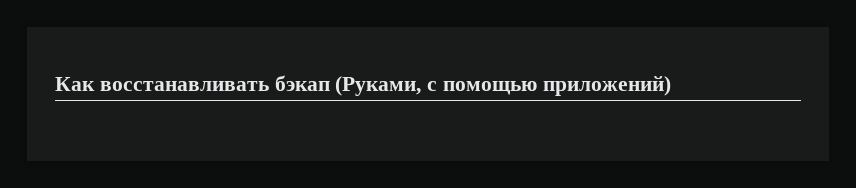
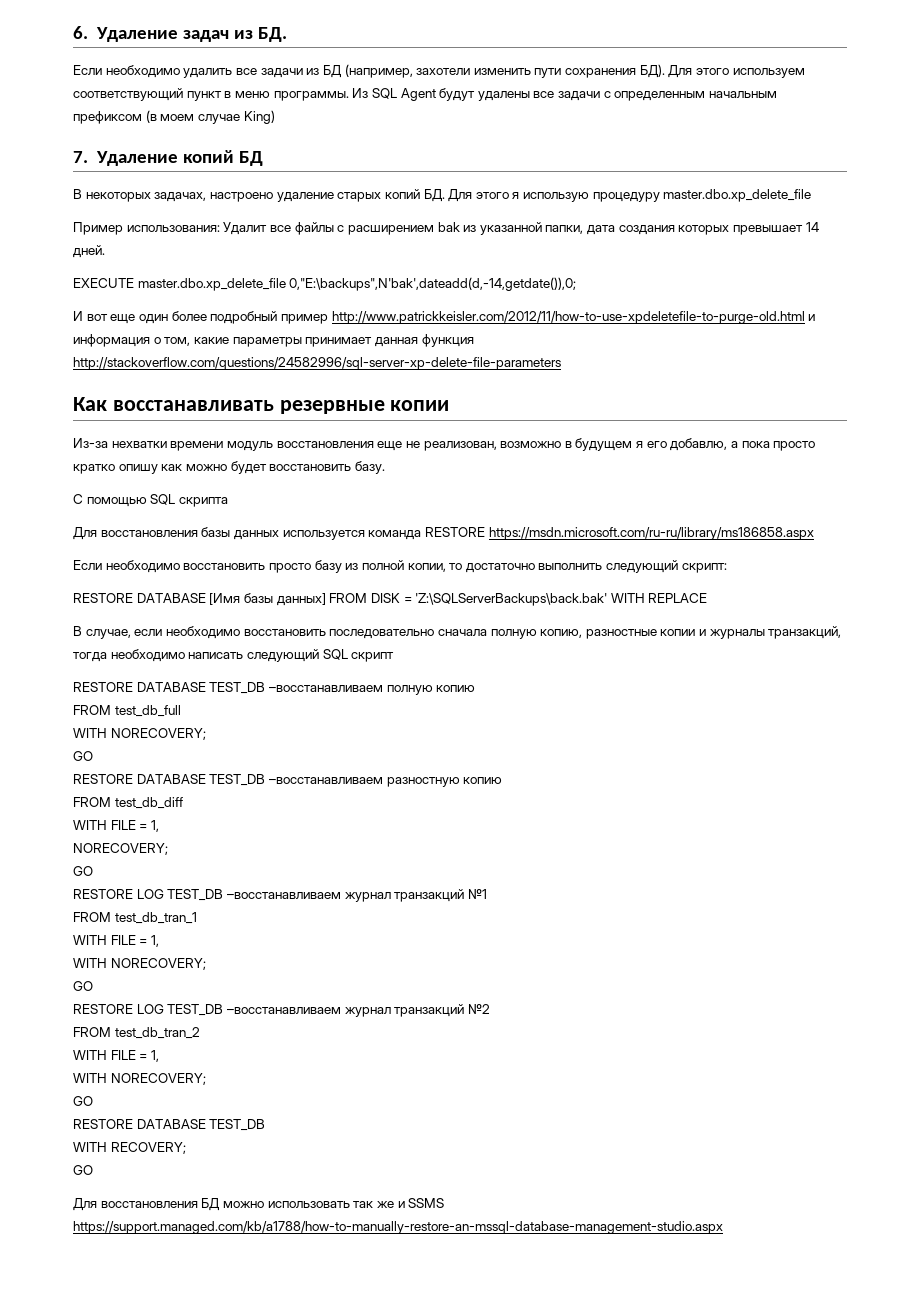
- Как восстанавливать бэкап (Руками, с помощью приложений)
+ 6. Удаление задач из БД.
+ Если необходимо удалить все задачи из БД (например, захотели изменить пути сохранения БД). Для этого используем соответствующий пункт в меню программы. Из SQL Agent будут удалены все задачи с определенным начальным префиксом (в моем случае King)
+ 7. Удаление копий БД
+ В некоторых задачах, настроено удаление старых копий БД. Для этого я использую процедуру master.dbo.xp_delete_file
+ Пример использования: Удалит все файлы с расширением bak из указанной папки, дата создания которых превышает 14 дней.
+ EXECUTE master.dbo.xp_delete_file 0,"E:\backups",N'bak',dateadd(d,-14,getdate()),0;
+ И вот еще один более подробный пример http://www.patrickkeisler.com/2012/11/how-to-use-xpdeletefile-to-purge-old.html и информация о том, какие параметры принимает данная функция http://stackoverflow.com/questions/24582996/sql-server-xp-delete-file-parameters
+ Как восстанавливать резервные копии
+ Из-за нехватки времени модуль восстановления еще не реализован, возможно в будущем я его добавлю, а пока просто кратко опишу как можно будет восстановить базу.
+ С помощью SQL скрипта
+ Для восстановления базы данных используется команда RESTORE https://msdn.microsoft.com/ru-ru/library/ms186858.aspx
+ Если необходимо восстановить просто базу из полной копии, то достаточно выполнить следующий скрипт:
+ RESTORE DATABASE [Имя базы данных] FROM DISK = 'Z:\SQLServerBackups\back.bak' WITH REPLACE
+ В случае, если необходимо восстановить последовательно сначала полную копию, разностные копии и журналы транзакций, тогда необходимо написать следующий SQL скрипт
+ RESTORE DATABASE TEST_DB –восстанавливаем полную копию
+ FROM test_db_full
+ WITH NORECOVERY;
+ GO
+ RESTORE DATABASE TEST_DB –восстанавливаем разностную копию
+ FROM test_db_diff
+ WITH FILE = 1,
+ NORECOVERY;
+ GO
+ RESTORE LOG TEST_DB –восстанавливаем журнал транзакций №1
+ FROM test_db_tran_1
+ WITH FILE = 1,
+ WITH NORECOVERY;
+ GO
+ RESTORE LOG TEST_DB –восстанавливаем журнал транзакций №2
+ FROM test_db_tran_2
+ WITH FILE = 1,
+ WITH NORECOVERY;
+ GO
+ RESTORE DATABASE TEST_DB
+ WITH RECOVERY;
+ GO
+ Для восстановления БД можно использовать так же и SSMS https://support.managed.com/kb/a1788/how-to-manually-restore-an-mssql-database-management-studio.aspx

